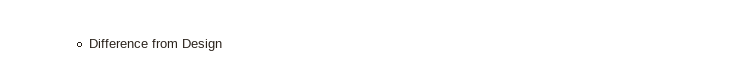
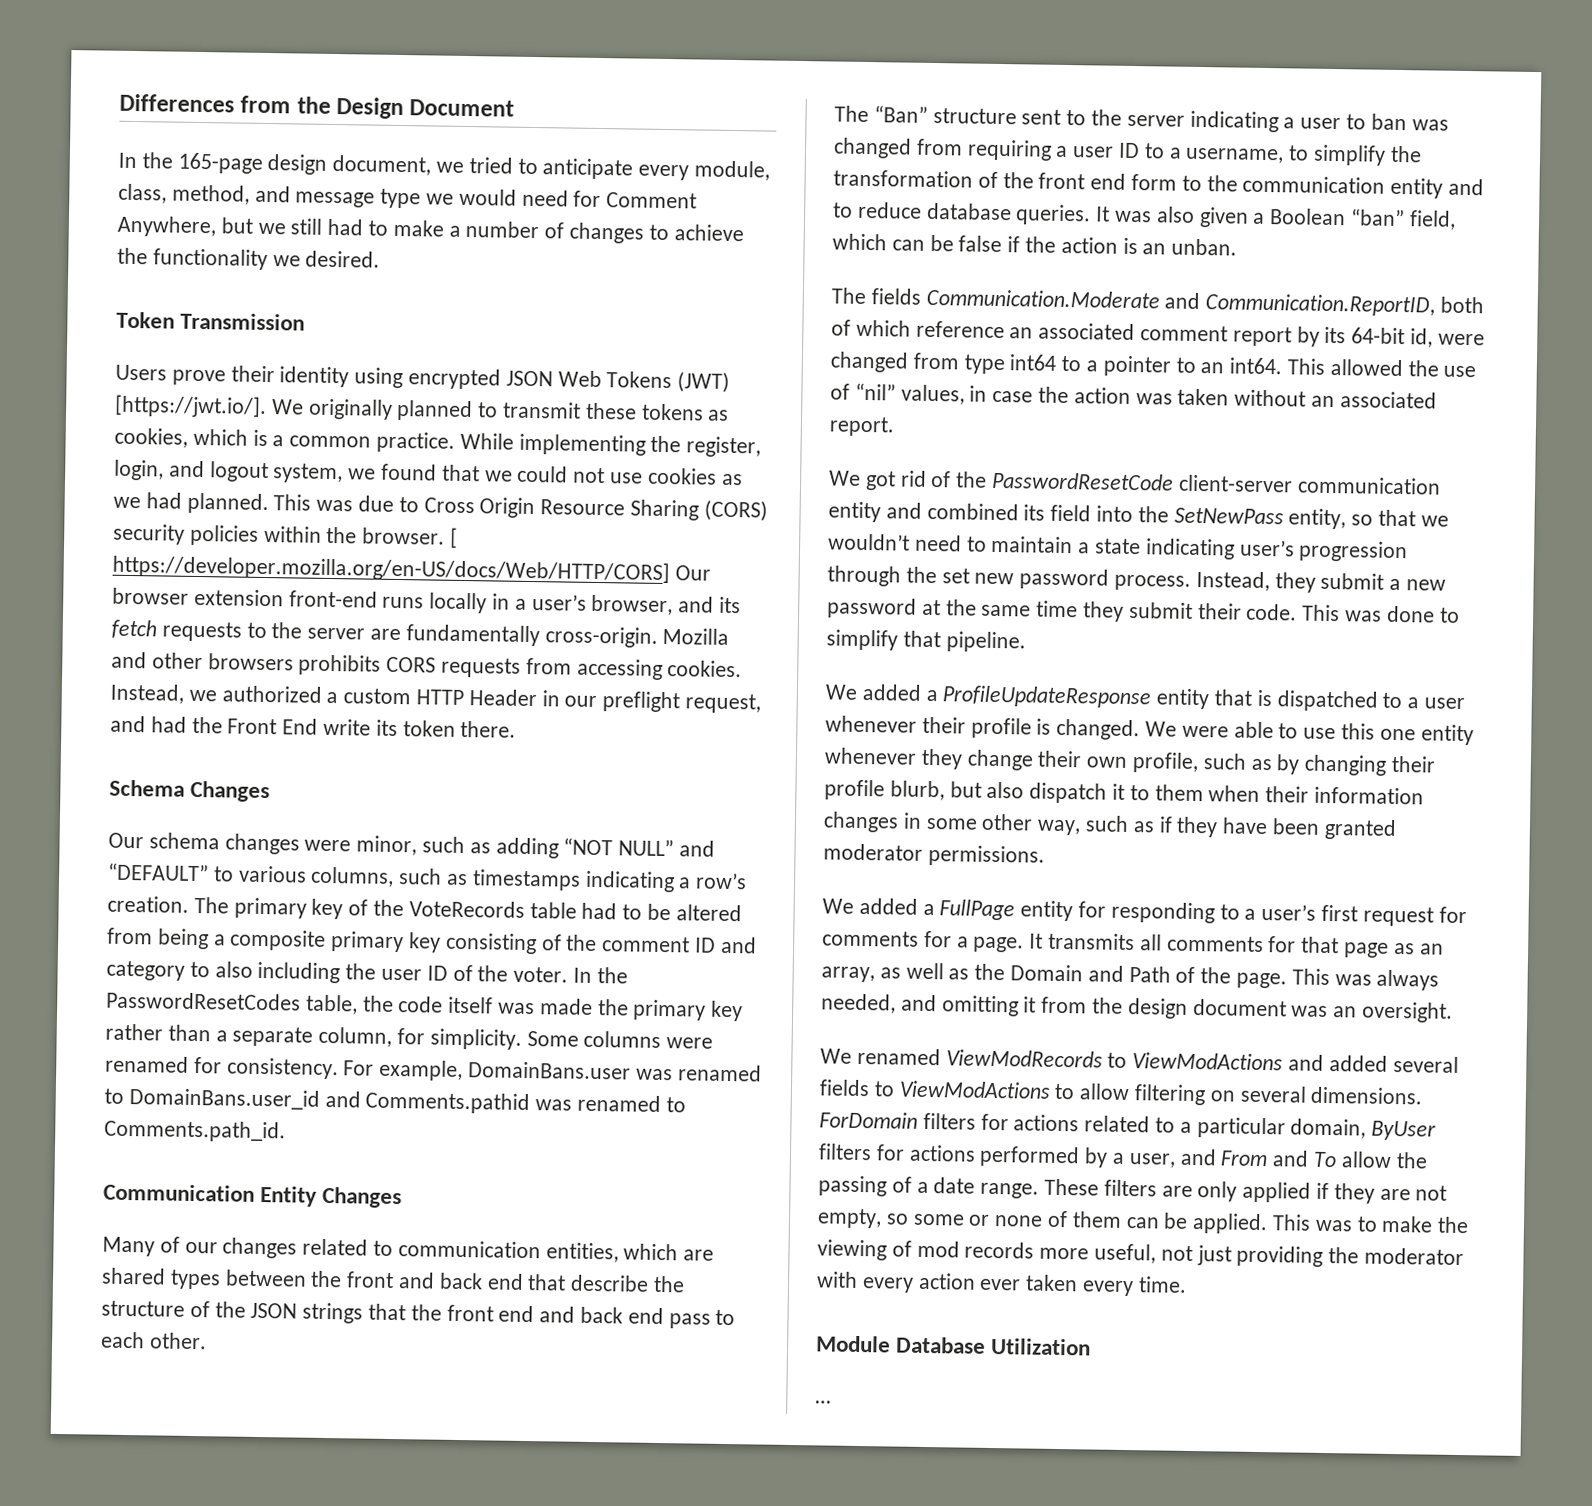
- Difference from Design
+ Differences from the Design Document
+ In the 165-page design document, we tried to anticipate every module, class, method, and message type we would need for Comment Anywhere, but we still had to make a number of changes to achieve the functionality we desired.
+ Token Transmission
+ Users prove their identity using encrypted JSON Web Tokens (JWT) [https://jwt.io/]. We originally planned to transmit these tokens as cookies, which is a common practice. While implementing the register, login, and logout system, we found that we could not use cookies as we had planned. This was due to Cross Origin Resource Sharing (CORS) security policies within the browser. [ https://developer.mozilla.org/en-US/docs/Web/HTTP/CORS] Our browser extension front-end runs locally in a user’s browser, and its fetch requests to the server are fundamentally cross-origin. Mozilla and other browsers prohibits CORS requests from accessing cookies. Instead, we authorized a custom HTTP Header in our preflight request, and had the Front End write its token there.
+ Schema Changes
+ Our schema changes were minor, such as adding “NOT NULL” and “DEFAULT” to various columns, such as timestamps indicating a row’s creation. The primary key of the VoteRecords table had to be altered from being a composite primary key consisting of the comment ID and category to also including the user ID of the voter. In the PasswordResetCodes table, the code itself was made the primary key rather than a separate column, for simplicity. Some columns were renamed for consistency. For example, DomainBans.user was renamed to DomainBans.user_id and Comments.pathid was renamed to Comments.path_id.
+ Communication Entity Changes
+ Many of our changes related to communication entities, which are shared types between the front and back end that describe the structure of the JSON strings that the front end and back end pass to each other.
+ The “Ban” structure sent to the server indicating a user to ban was changed from requiring a user ID to a username, to simplify the transformation of the front end form to the communication entity and to reduce database queries. It was also given a Boolean “ban” field, which can be false if the action is an unban.
+ The fields Communication.Moderate and Communication.ReportID, both of which reference an associated comment report by its 64-bit id, were changed from type int64 to a pointer to an int64. This allowed the use of “nil” values, in case the action was taken without an associated report.
+ We got rid of the PasswordResetCode client-server communication entity and combined its field into the SetNewPass entity, so that we wouldn’t need to maintain a state indicating user’s progression through the set new password process. Instead, they submit a new password at the same time they submit their code. This was done to simplify that pipeline.
+ We added a ProfileUpdateResponse entity that is dispatched to a user whenever their profile is changed. We were able to use this one entity whenever they change their own profile, such as by changing their profile blurb, but also dispatch it to them when their information changes in some other way, such as if they have been granted moderator permissions.
+ We added a FullPage entity for responding to a user’s first request for comments for a page. It transmits all comments for that page as an array, as well as the Domain and Path of the page. This was always needed, and omitting it from the design document was an oversight.
+ We renamed ViewModRecords to ViewModActions and added several fields to ViewModActions to allow filtering on several dimensions. ForDomain filters for actions related to a particular domain, ByUser filters for actions performed by a user, and From and To allow the passing of a date range. These filters are only applied if they are not empty, so some or none of them can be applied. This was to make the viewing of mod records more useful, not just providing the moderator with every action ever taken every time.
+ Module Database Utilization
+ …

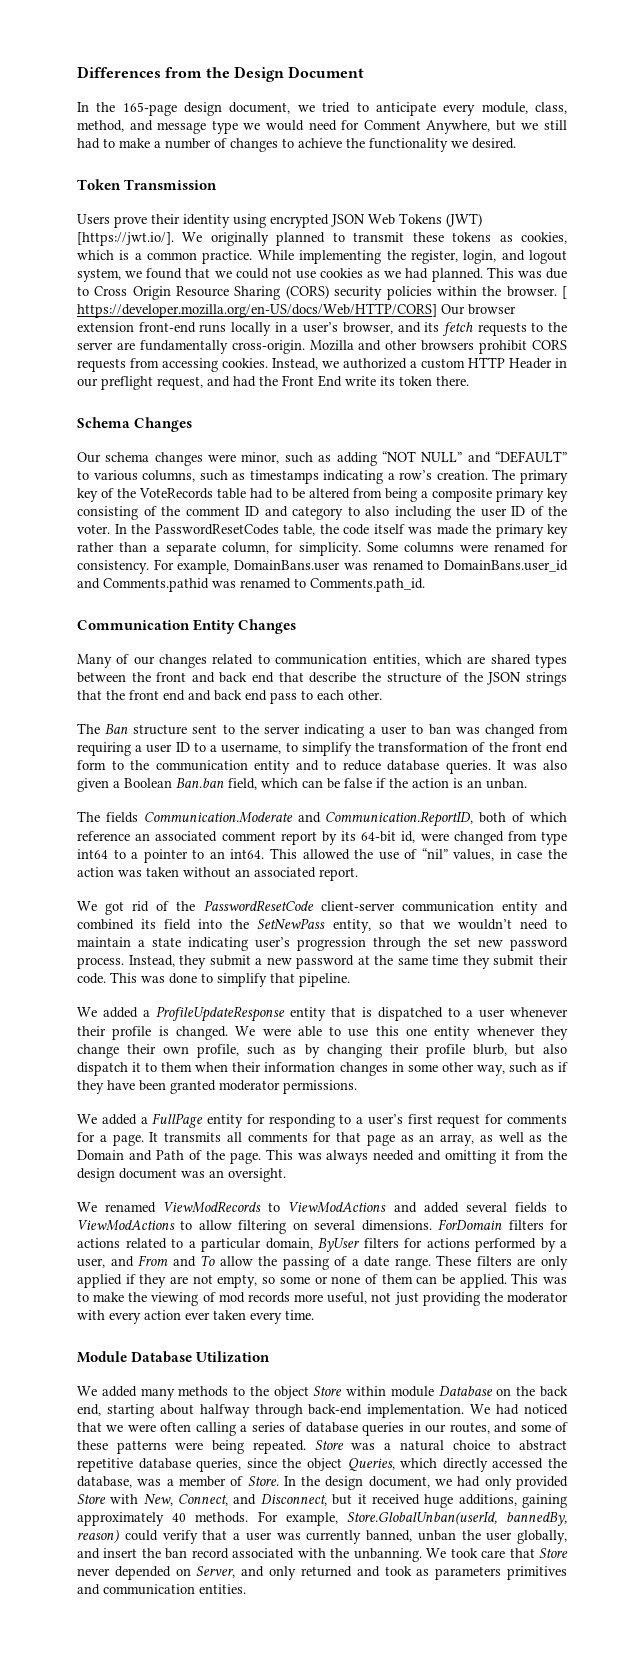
- Mozilla and other browsers prohibits CORS requests from accessing cookies.
+ Mozilla and other browsers prohibit CORS requests from accessing cookies.
- The “Ban” structure sent to the server indicating a user to ban was changed from requiring a user ID to a username, to simplify the transformation of the front end form to the communication entity and to reduce database queries.
+ The Ban structure sent to the server indicating a user to ban was changed from requiring a user ID to a username, to simplify the transformation of the front end form to the communication entity and to reduce database queries.
- It was also given a Boolean “ban” field, which can be false if the action is an unban.
+ It was also given a Boolean Ban.ban field, which can be false if the action is an unban.
- This was always needed, and omitting it from the design document was an oversight.
+ This was always needed and omitting it from the design document was an oversight.
- …
+ We added many methods to the object Store within module Database on the back end, starting about halfway through back-end implementation. We had noticed that we were often calling a series of database queries in our routes, and some of these patterns were being repeated. Store was a natural choice to abstract repetitive database queries, since the object Queries, which directly accessed the database, was a member of Store. In the design document, we had only provided Store with New, Connect, and Disconnect, but it received huge additions, gaining approximately 40 methods. For example, Store.GlobalUnban(userId, bannedBy, reason) could verify that a user was currently banned, unban the user globally, and insert the ban record associated with the unbanning. We took care that Store never depended on Server, and only returned and took as parameters primitives and communication entities.

